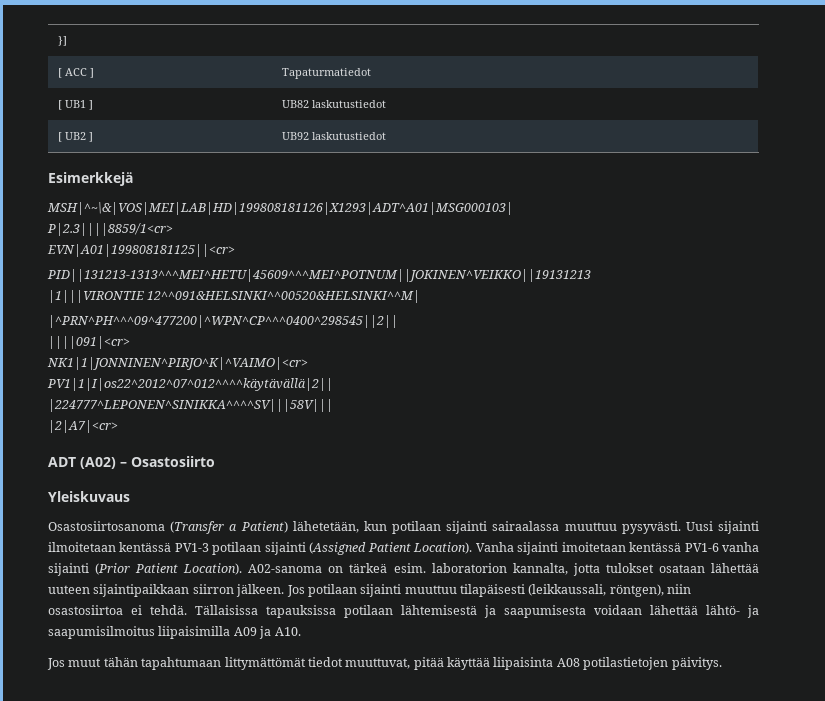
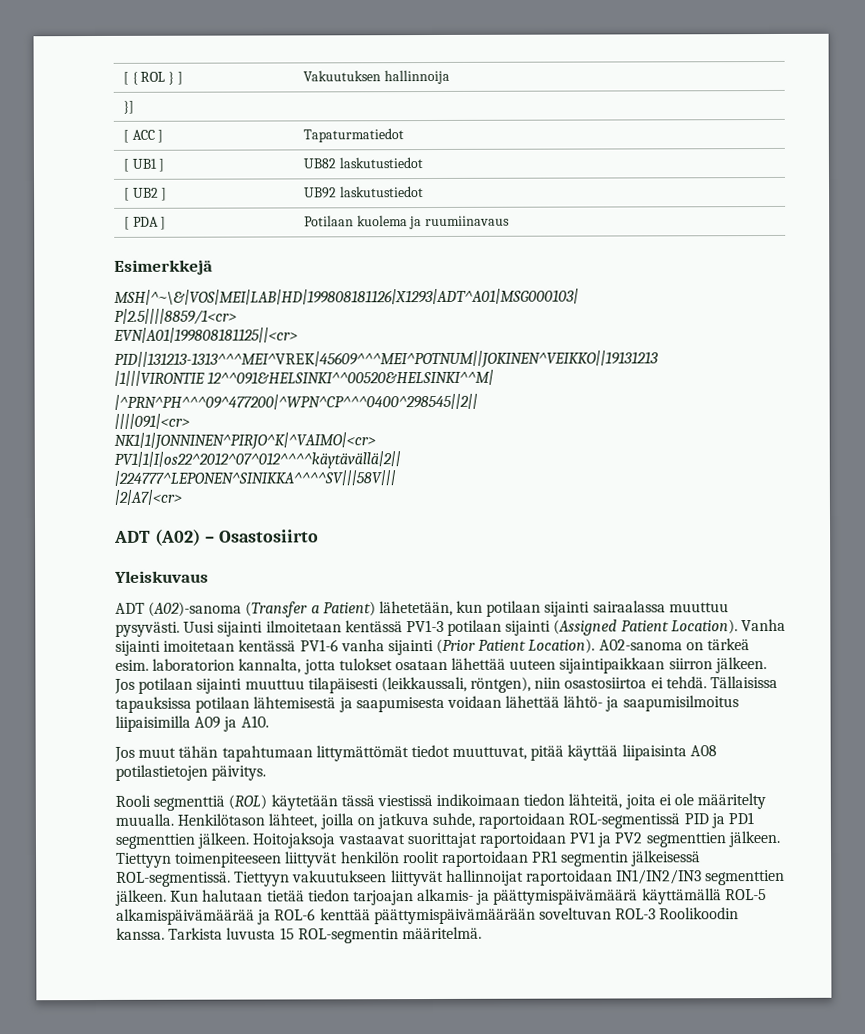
+ [ { ROL } ] | Vakuutuksen hallinnoija
+ [ PDA ] | Potilaan kuolema ja ruumiinavaus
- P|2.3||||8859/1<cr>
+ P|2.5||||8859/1<cr>
- PID||131213-1313^^^MEI^HETU|45609^^^MEI^POTNUM||JOKINEN^VEIKKO||19131213
+ PID||131213-1313^^^MEI^VREK|45609^^^MEI^POTNUM||JOKINEN^VEIKKO||19131213
- Osastosiirtosanoma (Transfer a Patient) lähetetään, kun potilaan sijainti sairaalassa muuttuu pysyvästi.
+ ADT (A02)-sanoma (Transfer a Patient) lähetetään, kun potilaan sijainti sairaalassa muuttuu pysyvästi.
+ Rooli segmenttiä (ROL) käytetään tässä viestissä indikoimaan tiedon lähteitä, joita ei ole määritelty muualla. Henkilötason lähteet, joilla on jatkuva suhde, raportoidaan ROL-segmentissä PID ja PD1 segmenttien jälkeen. Hoitojaksoja vastaavat suorittajat raportoidaan PV1 ja PV2 segmenttien jälkeen. Tiettyyn toimenpiteeseen liittyvät henkilön roolit raportoidaan PR1 segmentin jälkeisessä ROL-segmentissä. Tiettyyn vakuutukseen liittyvät hallinnoijat raportoidaan IN1/IN2/IN3 segmenttien jälkeen. Kun halutaan tietää tiedon tarjoajan alkamis- ja päättymispäivämäärä käyttämällä ROL-5 alkamispäivämäärää ja ROL-6 kenttää päättymispäivämäärään soveltuvan ROL-3 Roolikoodin kanssa. Tarkista luvusta 15 ROL-segmentin määritelmä.

